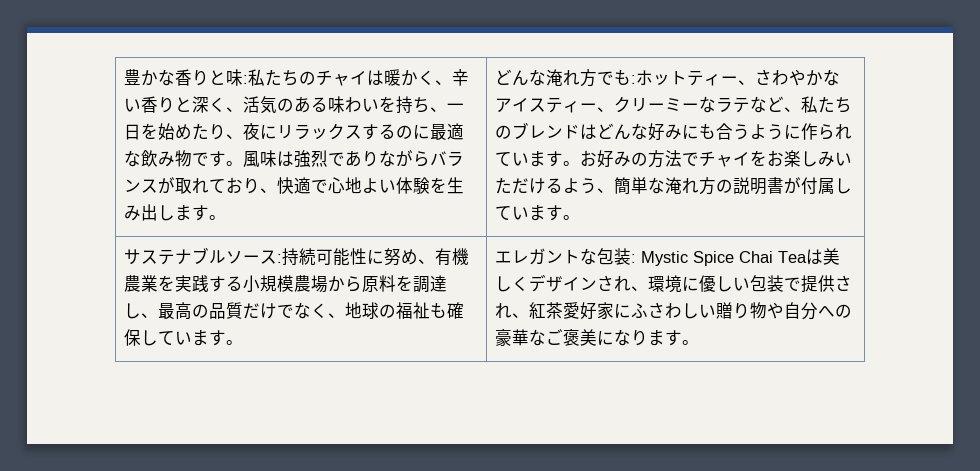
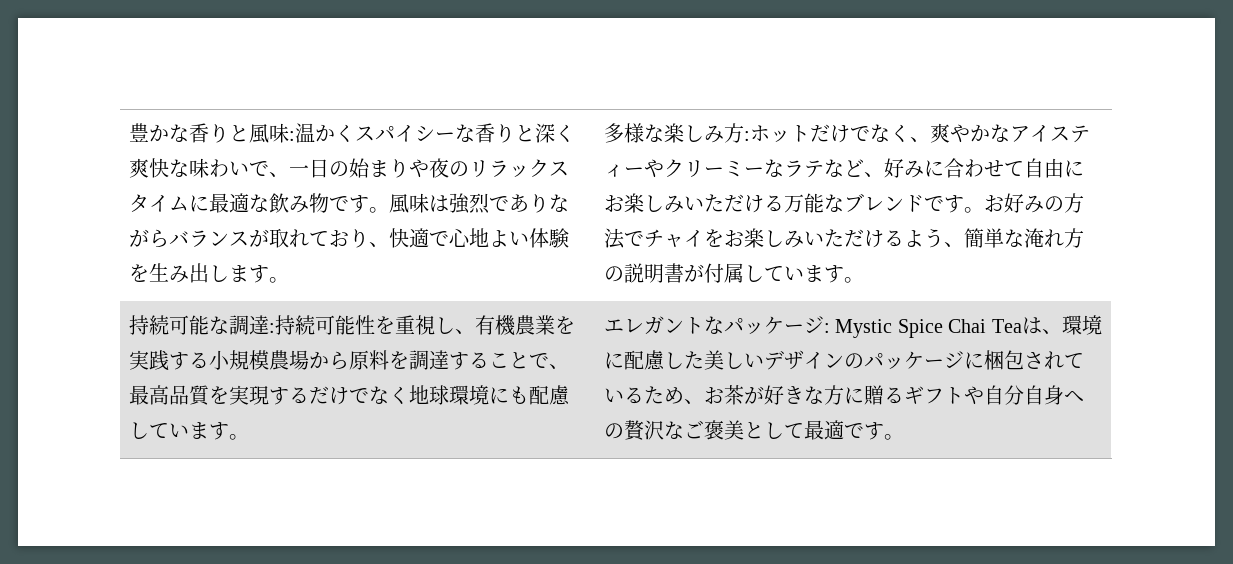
- 豊かな香りと味:私たちのチャイは暖かく、辛い香りと深く、活気のある味わいを持ち、一日を始めたり、夜にリラックスするのに最適な飲み物です。
+ 豊かな香りと風味:温かくスパイシーな香りと深く爽快な味わいで、一日の始まりや夜のリラックスタイムに最適な飲み物です。
- どんな淹れ方でも:ホットティー、さわやかなアイスティー、クリーミーなラテなど、私たちのブレンドはどんな好みにも合うように作られています。
+ 多様な楽しみ方:ホットだけでなく、爽やかなアイスティーやクリーミーなラテなど、好みに合わせて自由にお楽しみいただける万能なブレンドです。
- サステナブルソース:持続可能性に努め、有機農業を実践する小規模農場から原料を調達し、最高の品質だけでなく、地球の福祉も確保しています。
+ 持続可能な調達:持続可能性を重視し、有機農業を実践する小規模農場から原料を調達することで、最高品質を実現するだけでなく地球環境にも配慮しています。
- エレガントな包装: Mystic Spice Chai Teaは美しくデザインされ、環境に優しい包装で提供され、紅茶愛好家にふさわしい贈り物や自分への豪華なご褒美になります。
+ エレガントなパッケージ: Mystic Spice Chai Teaは、環境に配慮した美しいデザインのパッケージに梱包されているため、お茶が好きな方に贈るギフトや自分自身への贅沢なご褒美として最適です。

